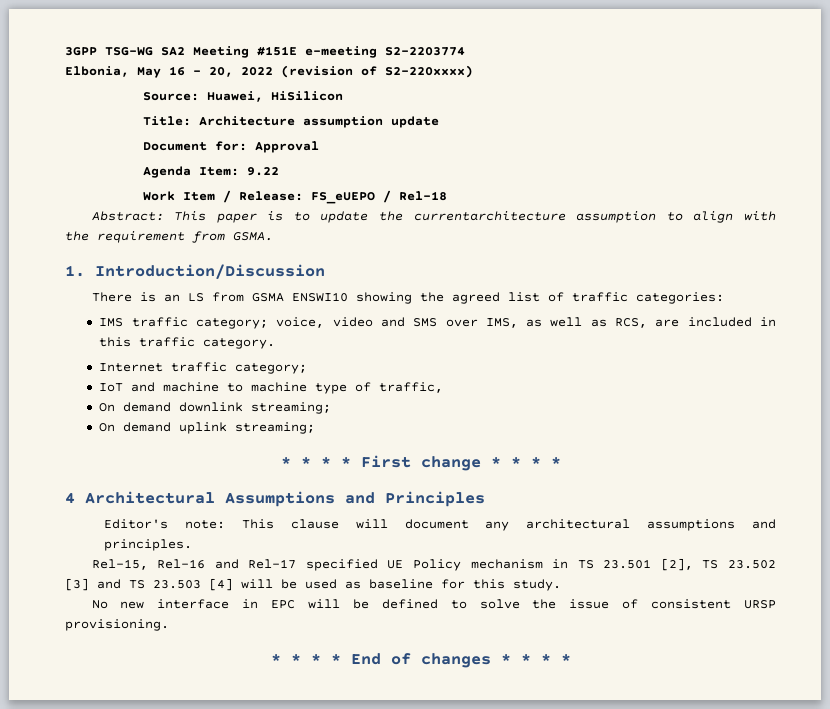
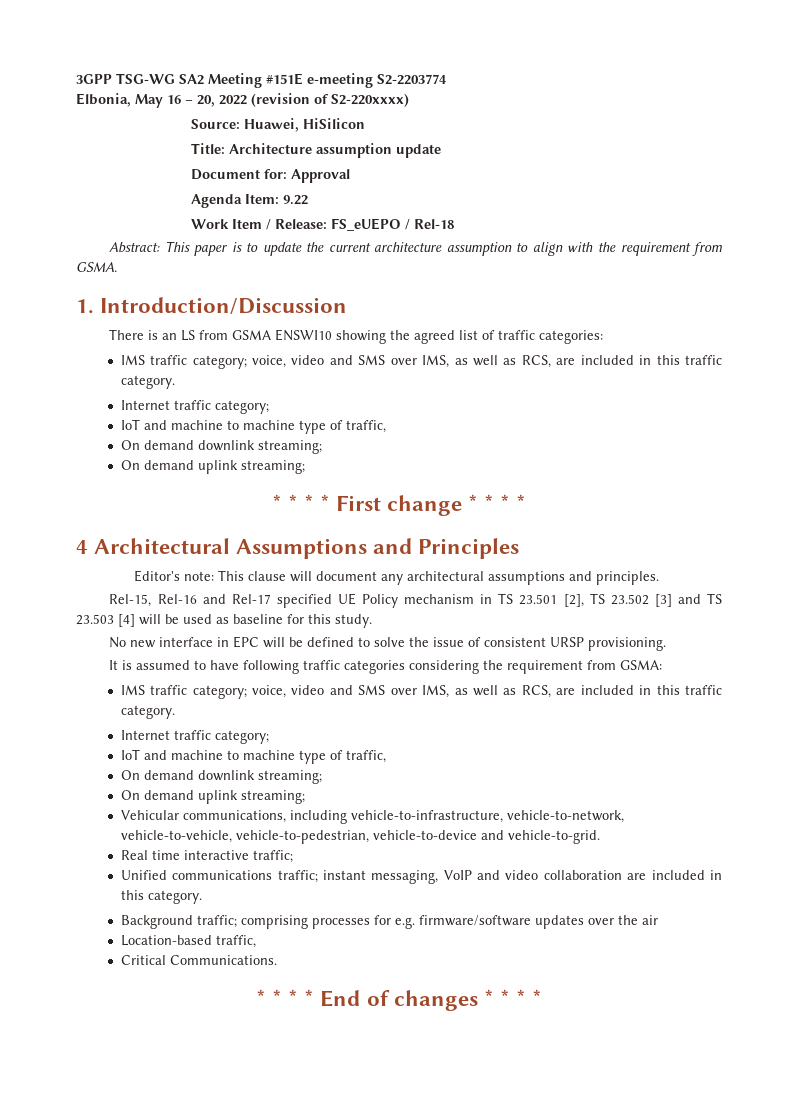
- Abstract: This paper is to update the currentarchitecture assumption to align with the requirement from GSMA.
+ Abstract: This paper is to update the current architecture assumption to align with the requirement from GSMA.
+ It is assumed to have following traffic categories considering the requirement from GSMA:
+ IMS traffic category; voice, video and SMS over IMS, as well as RCS, are included in this traffic category.
+ Internet traffic category;
+ IoT and machine to machine type of traffic,
+ On demand downlink streaming;
+ On demand uplink streaming;
+ Vehicular communications, including vehicle-to-infrastructure, vehicle-to-network, vehicle-to-vehicle, vehicle-to-pedestrian, vehicle-to-device and vehicle-to-grid.
+ Real time interactive traffic;
+ Unified communications traffic; instant messaging, VoIP and video collaboration are included in this category.
+ Background traffic; comprising processes for e.g. firmware/software updates over the air
+ Location-based traffic,
+ Critical Communications.

